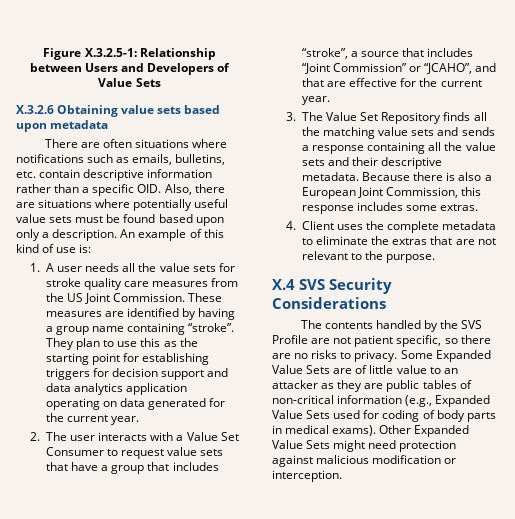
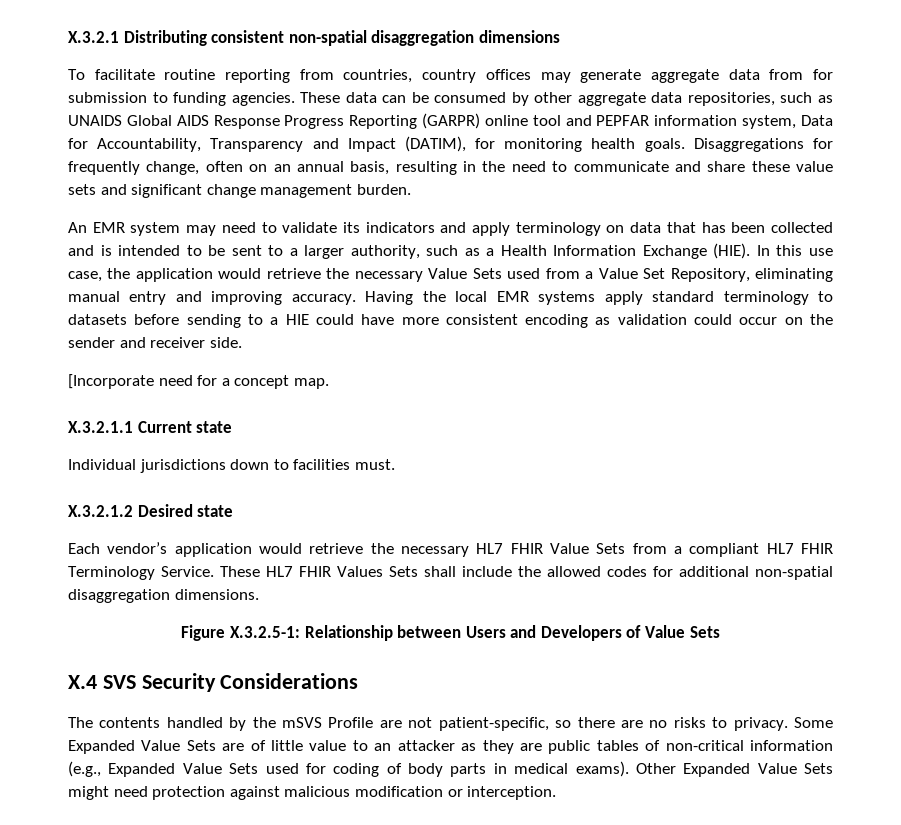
+ X.3.2.1 Distributing consistent non-spatial disaggregation dimensions
+ To facilitate routine reporting from countries, country offices may generate aggregate data from for submission to funding agencies. These data can be consumed by other aggregate data repositories, such as UNAIDS Global AIDS Response Progress Reporting (GARPR) online tool and PEPFAR information system, Data for Accountability, Transparency and Impact (DATIM), for monitoring health goals. Disaggregations for frequently change, often on an annual basis, resulting in the need to communicate and share these value sets and significant change management burden.
+ An EMR system may need to validate its indicators and apply terminology on data that has been collected and is intended to be sent to a larger authority, such as a Health Information Exchange (HIE). In this use case, the application would retrieve the necessary Value Sets used from a Value Set Repository, eliminating manual entry and improving accuracy. Having the local EMR systems apply standard terminology to datasets before sending to a HIE could have more consistent encoding as validation could occur on the sender and receiver side.
+ [Incorporate need for a concept map.
+ X.3.2.1.1 Current state
+ Individual jurisdictions down to facilities must.
+ X.3.2.1.2 Desired state
+ Each vendor’s application would retrieve the necessary HL7 FHIR Value Sets from a compliant HL7 FHIR Terminology Service. These HL7 FHIR Values Sets shall include the allowed codes for additional non-spatial disaggregation dimensions.
- X.3.2.6 Obtaining value sets based upon metadata
- There are often situations where notifications such as emails, bulletins, etc. contain descriptive information rather than a specific OID. Also, there are situations where potentially useful value sets must be found based upon only a description. An example of this kind of use is:
- 1. A user needs all the value sets for stroke quality care measures from the US Joint Commission. These measures are identified by having a group name containing “stroke”. They plan to use this as the starting point for establishing triggers for decision support and data analytics application operating on data generated for the current year.
- 2. The user interacts with a Value Set Consumer to request value sets that have a group that includes “stroke”, a source that includes “Joint Commission” or “JCAHO”, and that are effective for the current year.
- 3. The Value Set Repository finds all the matching value sets and sends a response containing all the value sets and their descriptive metadata. Because there is also a European Joint Commission, this response includes some extras.
- 4. Client uses the complete metadata to eliminate the extras that are not relevant to the purpose.
- The contents handled by the SVS Profile are not patient specific, so there are no risks to privacy.
+ The contents handled by the mSVS Profile are not patient-specific, so there are no risks to privacy.

